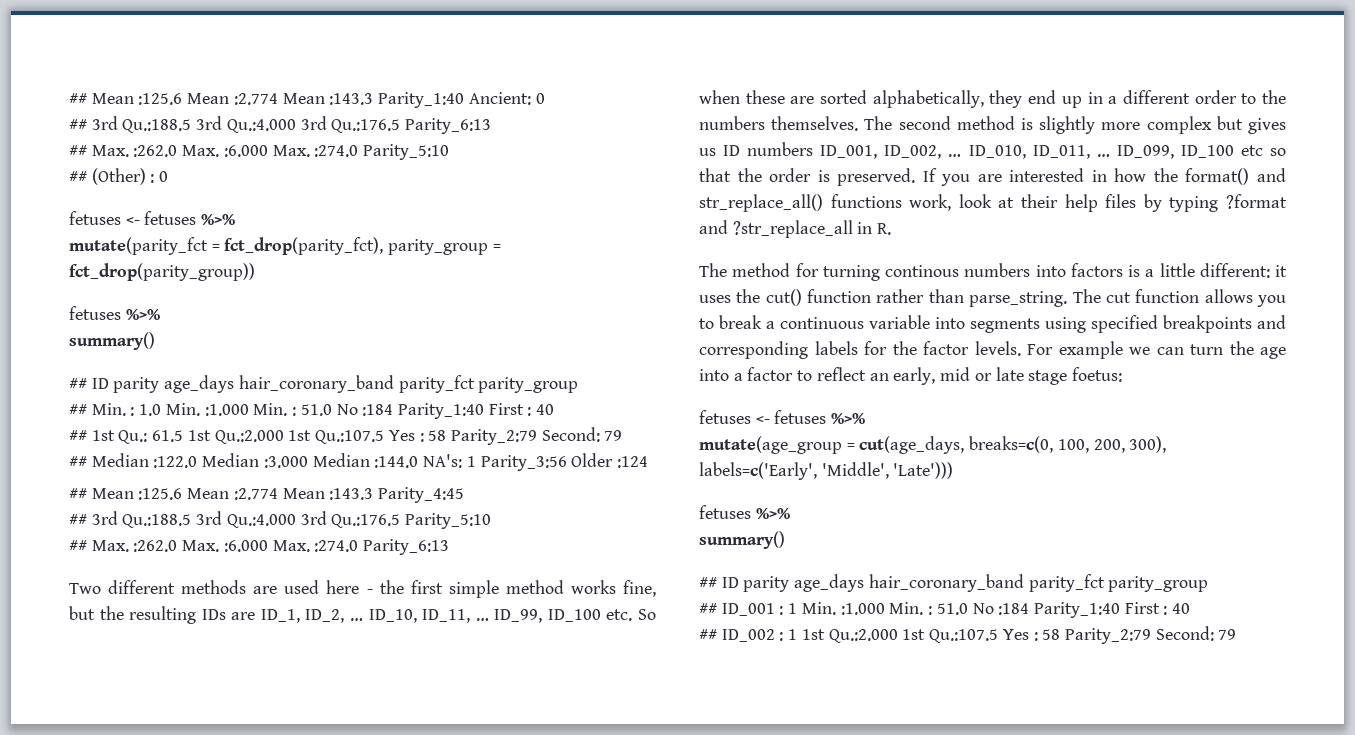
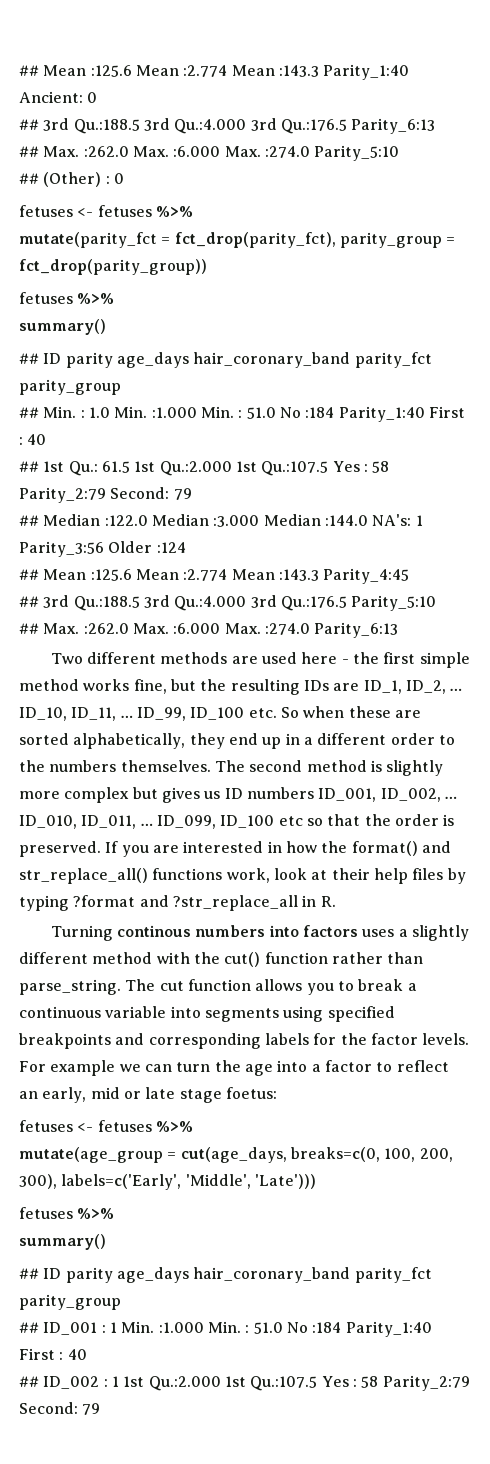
- The method for turning continous numbers into factors is a little different: it uses the cut() function rather than parse_string.
+ Turning continous numbers into factors uses a slightly different method with the cut() function rather than parse_string.

